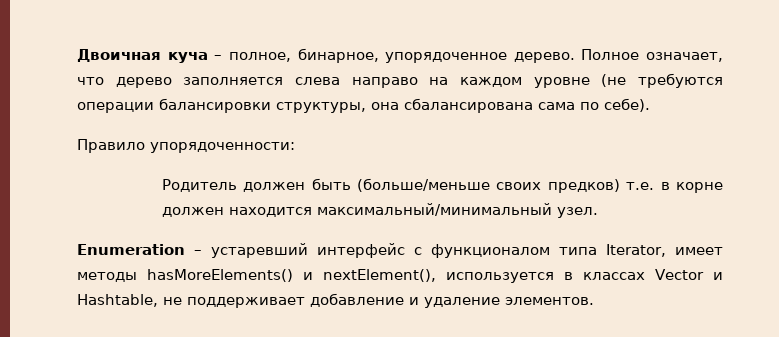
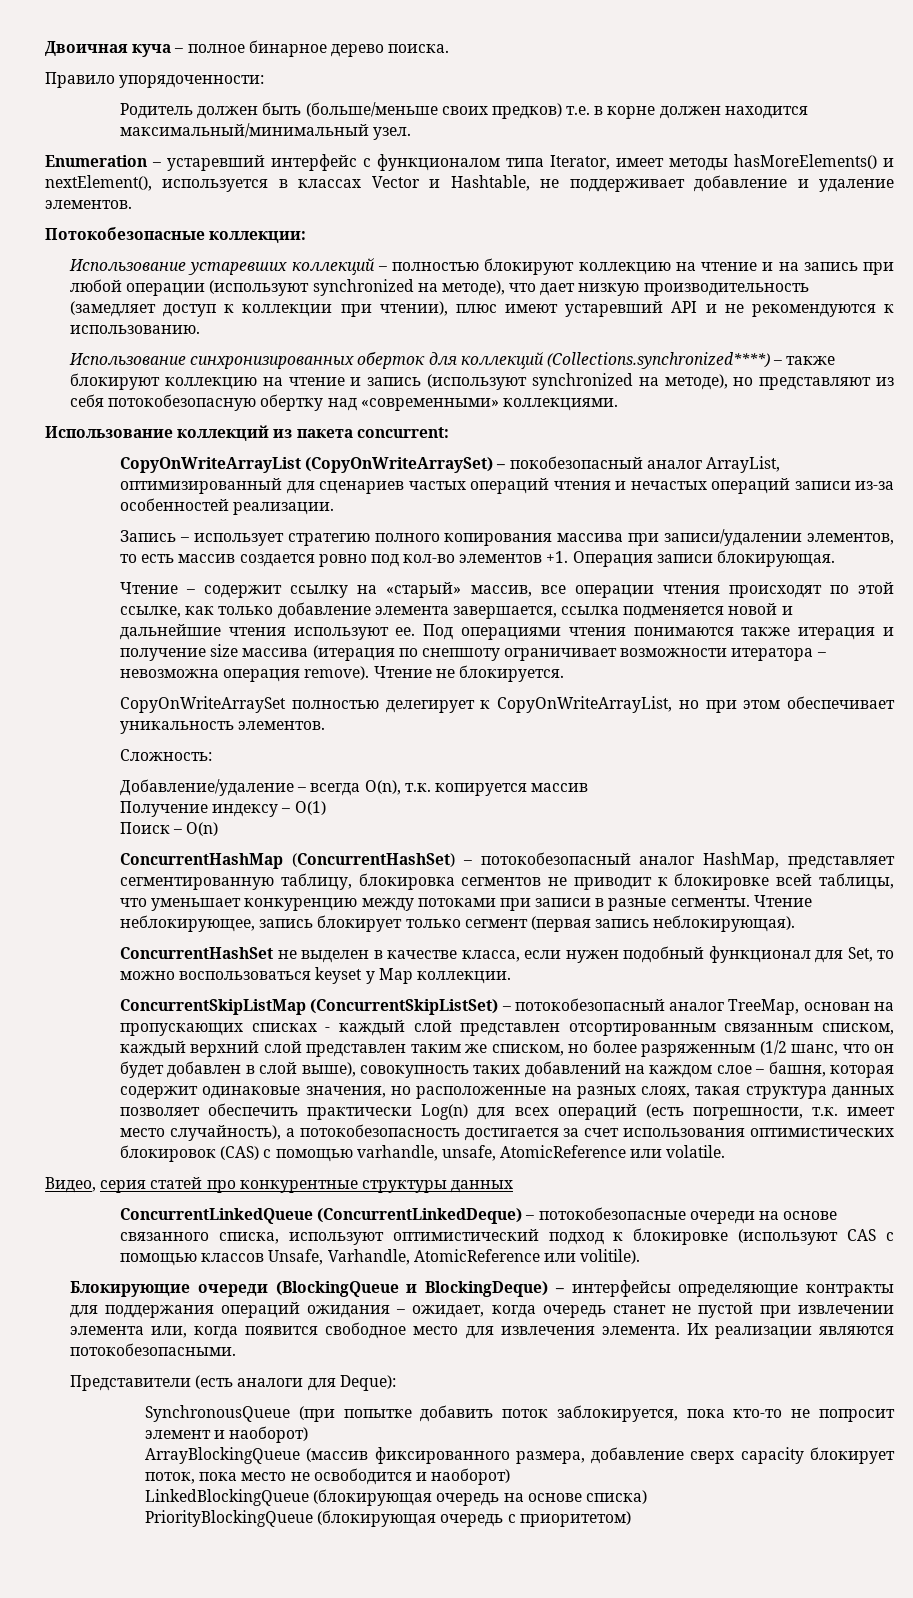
- Двоичная куча – полное, бинарное, упорядоченное дерево. Полное означает, что дерево заполняется слева направо на каждом уровне (не требуются операции балансировки структуры, она сбалансирована сама по себе).
+ Двоичная куча – полное бинарное дерево поиска.
+ Потокобезопасные коллекции:
+ Использование устаревших коллекций – полностью блокируют коллекцию на чтение и на запись при любой операции (используют synchronized на методе), что дает низкую производительность (замедляет доступ к коллекции при чтении), плюс имеют устаревший API и не рекомендуются к использованию.
+ Использование синхронизированных оберток для коллекций (Collections.synchronized****) – также блокируют коллекцию на чтение и запись (используют synchronized на методе), но представляют из себя потокобезопасную обертку над «современными» коллекциями.
+ Использование коллекций из пакета concurrent:
+ CopyOnWriteArrayList (CopyOnWriteArraySet) – покобезопасный аналог ArrayList, оптимизированный для сценариев частых операций чтения и нечастых операций записи из-за особенностей реализации.
+ Запись – использует стратегию полного копирования массива при записи/удалении элементов, то есть массив создается ровно под кол-во элементов +1. Операция записи блокирующая.
+ Чтение – содержит ссылку на «старый» массив, все операции чтения происходят по этой ссылке, как только добавление элемента завершается, ссылка подменяется новой и дальнейшие чтения используют ее. Под операциями чтения понимаются также итерация и получение size массива (итерация по снепшоту ограничивает возможности итератора – невозможна операция remove). Чтение не блокируется.
+ CopyOnWriteArraySet полностью делегирует к CopyOnWriteArrayList, но при этом обеспечивает уникальность элементов.
+ Сложность:
+ Добавление/удаление – всегда O(n), т.к. копируется массив
+ Получение индексу – O(1)
+ Поиск – O(n)
+ ConcurrentHashMap (ConcurrentHashSet) – потокобезопасный аналог HashMap, представляет сегментированную таблицу, блокировка сегментов не приводит к блокировке всей таблицы, что уменьшает конкуренцию между потоками при записи в разные сегменты. Чтение неблокирующее, запись блокирует только сегмент (первая запись неблокирующая).
+ ConcurrentHashSet не выделен в качестве класса, если нужен подобный функционал для Set, то можно воспользоваться keyset у Map коллекции.
+ ConcurrentSkipListMap (ConcurrentSkipListSet) – потокобезопасный аналог TreeMap, основан на пропускающих списках - каждый слой представлен отсортированным связанным списком, каждый верхний слой представлен таким же списком, но более разряженным (1/2 шанс, что он будет добавлен в слой выше), совокупность таких добавлений на каждом слое – башня, которая содержит одинаковые значения, но расположенные на разных слоях, такая структура данных позволяет обеспечить практически Log(n) для всех операций (есть погрешности, т.к. имеет место случайность), а потокобезопасность достигается за счет использования оптимистических блокировок (CAS) с помощью varhandle, unsafe, AtomicReference или volatile.
+ Видео, серия статей про конкурентные структуры данных
+ ConcurrentLinkedQueue (ConcurrentLinkedDeque) – потокобезопасные очереди на основе связанного списка, используют оптимистический подход к блокировке (используют CAS с помощью классов Unsafe, Varhandle, AtomicReference или volitile).
+ Блокирующие очереди (BlockingQueue и BlockingDeque) – интерфейсы определяющие контракты для поддержания операций ожидания – ожидает, когда очередь станет не пустой при извлечении элемента или, когда появится свободное место для извлечения элемента. Их реализации являются потокобезопасными.
+ Представители (есть аналоги для Deque):
+ SynchronousQueue (при попытке добавить поток заблокируется, пока кто-то не попросит элемент и наоборот)
+ ArrayBlockingQueue (массив фиксированного размера, добавление сверх capacity блокирует поток, пока место не освободится и наоборот)
+ LinkedBlockingQueue (блокирующая очередь на основе списка)
+ PriorityBlockingQueue (блокирующая очередь с приоритетом)

